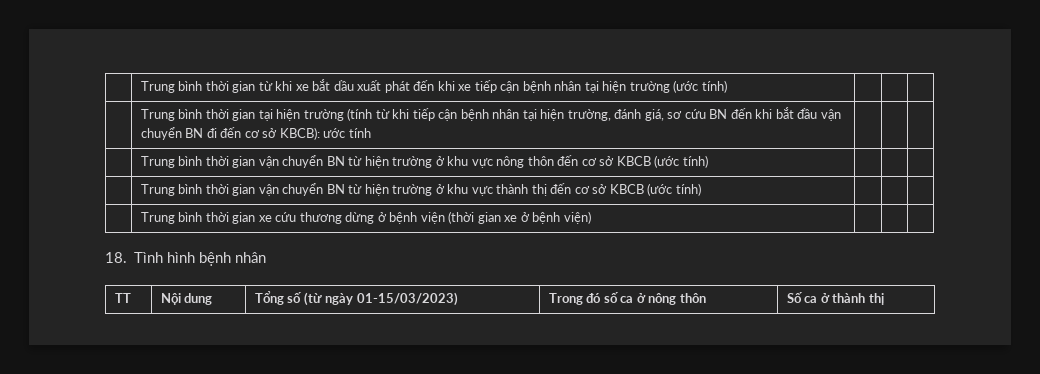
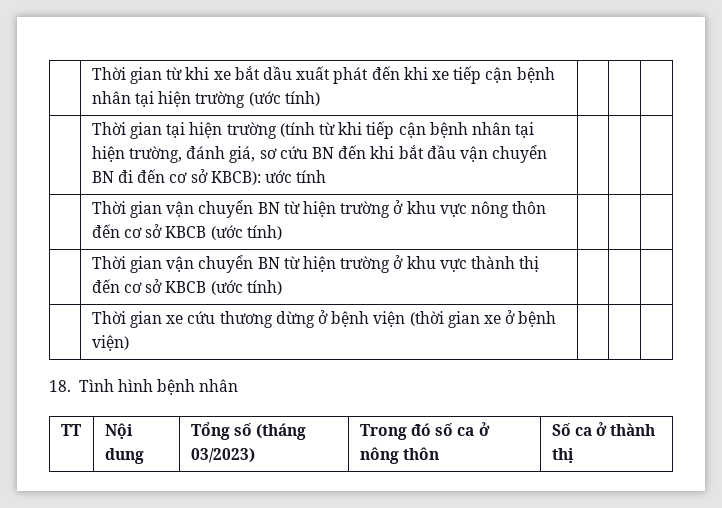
- | Trung bình thời gian từ khi xe bắt dầu xuất phát đến khi xe tiếp cận bệnh nhân tại hiện trường (ước tính) | | |
+ | Thời gian từ khi xe bắt dầu xuất phát đến khi xe tiếp cận bệnh nhân tại hiện trường (ước tính) | | |
- | Trung bình thời gian tại hiện trường (tính từ khi tiếp cận bệnh nhân tại hiện trường, đánh giá, sơ cứu BN đến khi bắt đầu vận chuyển BN đi đến cơ sở KBCB): ước tính | | |
+ | Thời gian tại hiện trường (tính từ khi tiếp cận bệnh nhân tại hiện trường, đánh giá, sơ cứu BN đến khi bắt đầu vận chuyển BN đi đến cơ sở KBCB): ước tính | | |
- | Trung bình thời gian vận chuyển BN từ hiện trường ở khu vực nông thôn đến cơ sở KBCB (ước tính) | | |
+ | Thời gian vận chuyển BN từ hiện trường ở khu vực nông thôn đến cơ sở KBCB (ước tính) | | |
- | Trung bình thời gian vận chuyển BN từ hiện trường ở khu vực thành thị đến cơ sở KBCB (ước tính) | | |
+ | Thời gian vận chuyển BN từ hiện trường ở khu vực thành thị đến cơ sở KBCB (ước tính) | | |
- | Trung bình thời gian xe cứu thương dừng ở bệnh viện (thời gian xe ở bệnh viện) | | |
+ | Thời gian xe cứu thương dừng ở bệnh viện (thời gian xe ở bệnh viện) | | |
- TT | Nội dung | Tổng số (từ ngày 01-15/03/2023) | Trong đó số ca ở nông thôn | Số ca ở thành thị
+ TT | Nội dung | Tổng số (tháng 03/2023) | Trong đó số ca ở nông thôn | Số ca ở thành thị

